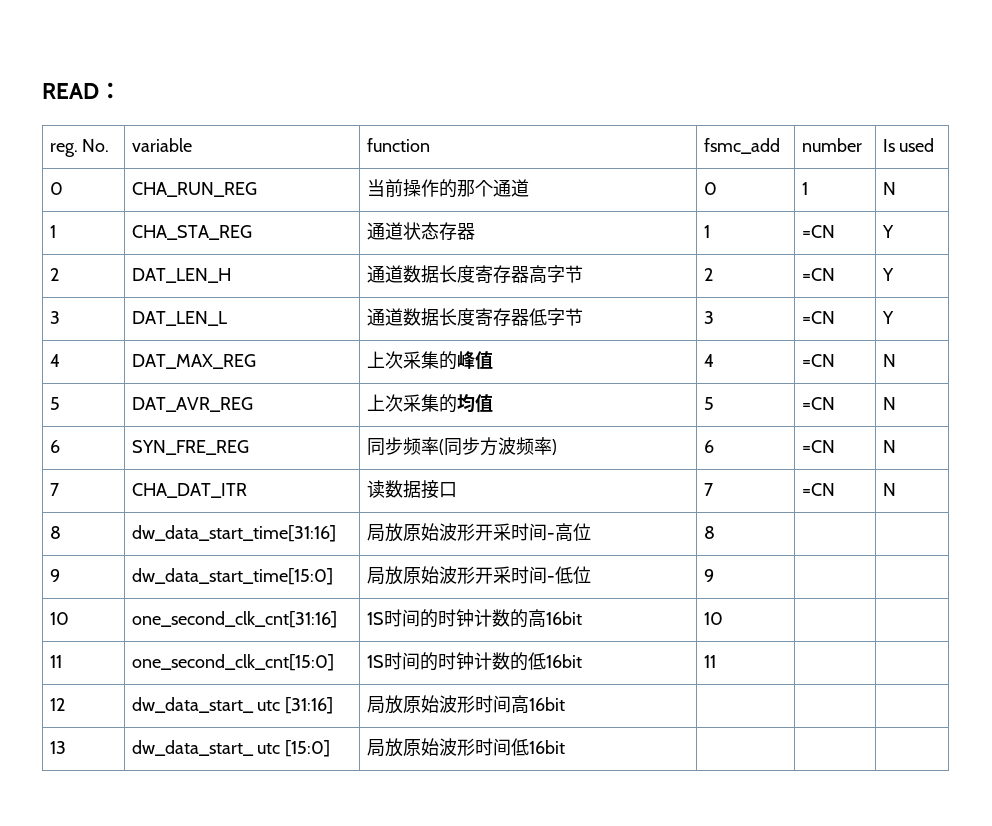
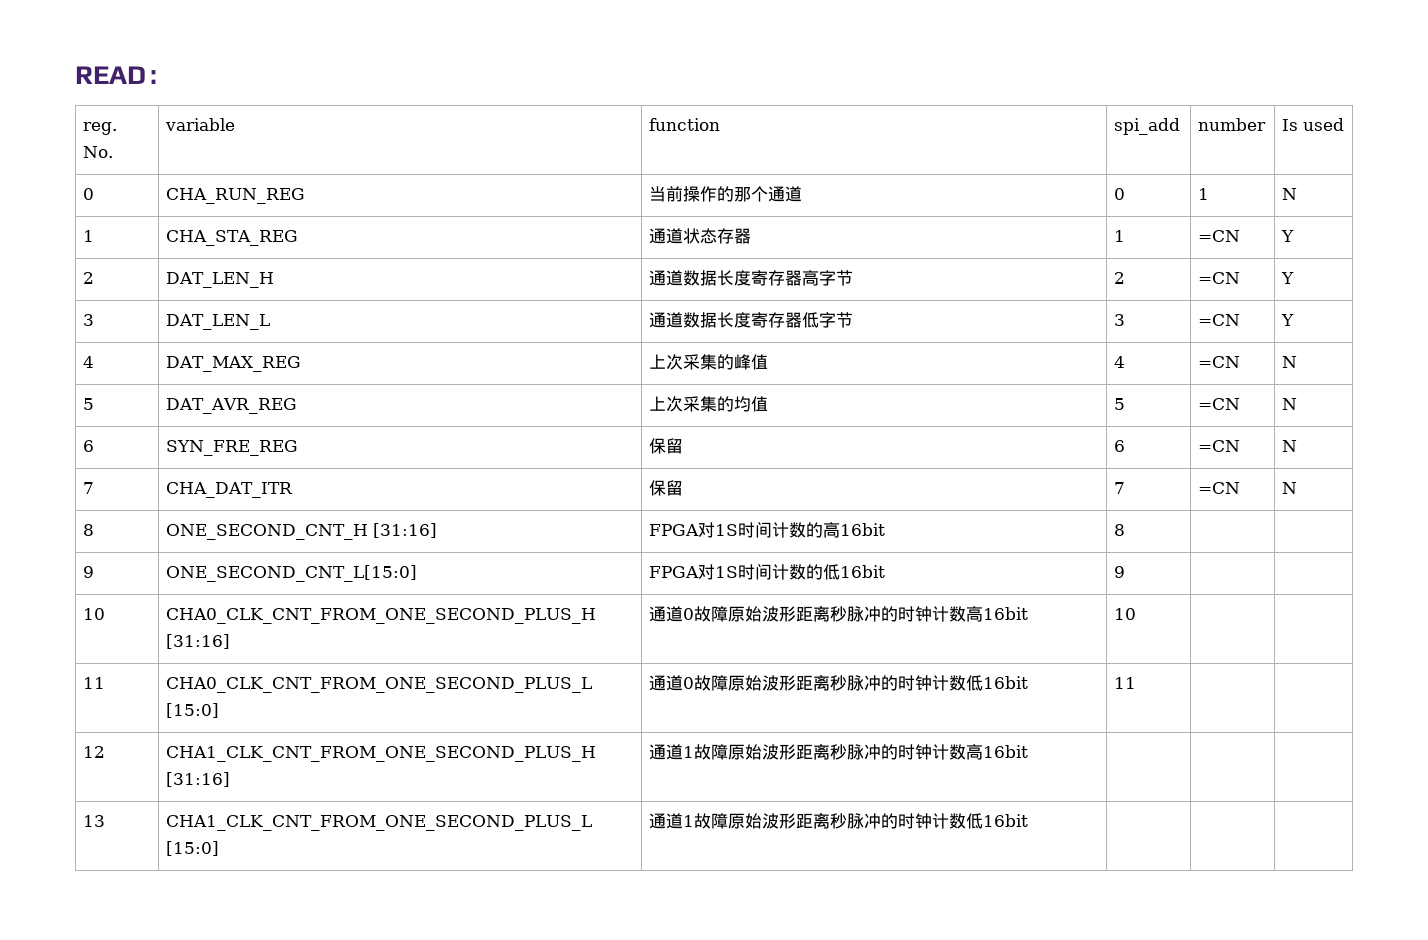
- reg. No. | variable | function | fsmc_add | number | Is used
+ reg. No. | variable | function | spi_add | number | Is used
- 6 | SYN_FRE_REG | 同步频率(同步方波频率) | 6 | =CN | N
+ 6 | SYN_FRE_REG | 保留 | 6 | =CN | N
- 7 | CHA_DAT_ITR | 读数据接口 | 7 | =CN | N
+ 7 | CHA_DAT_ITR | 保留 | 7 | =CN | N
- 8 | dw_data_start_time[31:16] | 局放原始波形开采时间-高位 | 8 | |
- 9 | dw_data_start_time[15:0] | 局放原始波形开采时间-低位 | 9 | |
- 10 | one_second_clk_cnt[31:16] | 1S时间的时钟计数的高16bit | 10 | |
+ 8 | ONE_SECOND_CNT_H [31:16] | FPGA对1S时间计数的高16bit | 8 | |
+ 9 | ONE_SECOND_CNT_L[15:0] | FPGA对1S时间计数的低16bit | 9 | |
+ 10 | CHA0_CLK_CNT_FROM_ONE_SECOND_PLUS_H [31:16] | 通道0故障原始波形距离秒脉冲的时钟计数高16bit | 10 | |
- 11 | one_second_clk_cnt[15:0] | 1S时间的时钟计数的低16bit | 11 | |
+ 11 | CHA0_CLK_CNT_FROM_ONE_SECOND_PLUS_L [15:0] | 通道0故障原始波形距离秒脉冲的时钟计数低16bit | 11 | |
- 12 | dw_data_start_ utc [31:16] | 局放原始波形时间高16bit | | |
+ 12 | CHA1_CLK_CNT_FROM_ONE_SECOND_PLUS_H [31:16] | 通道1故障原始波形距离秒脉冲的时钟计数高16bit | | |
- 13 | dw_data_start_ utc [15:0] | 局放原始波形时间低16bit | | |
+ 13 | CHA1_CLK_CNT_FROM_ONE_SECOND_PLUS_L [15:0] | 通道1故障原始波形距离秒脉冲的时钟计数低16bit | | |

